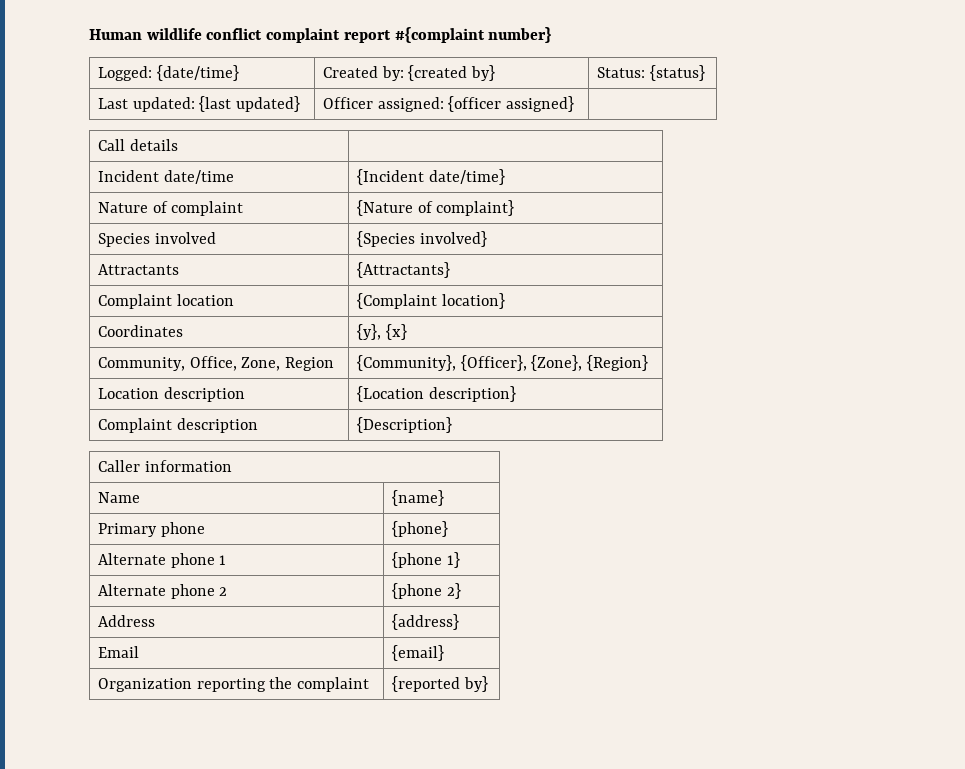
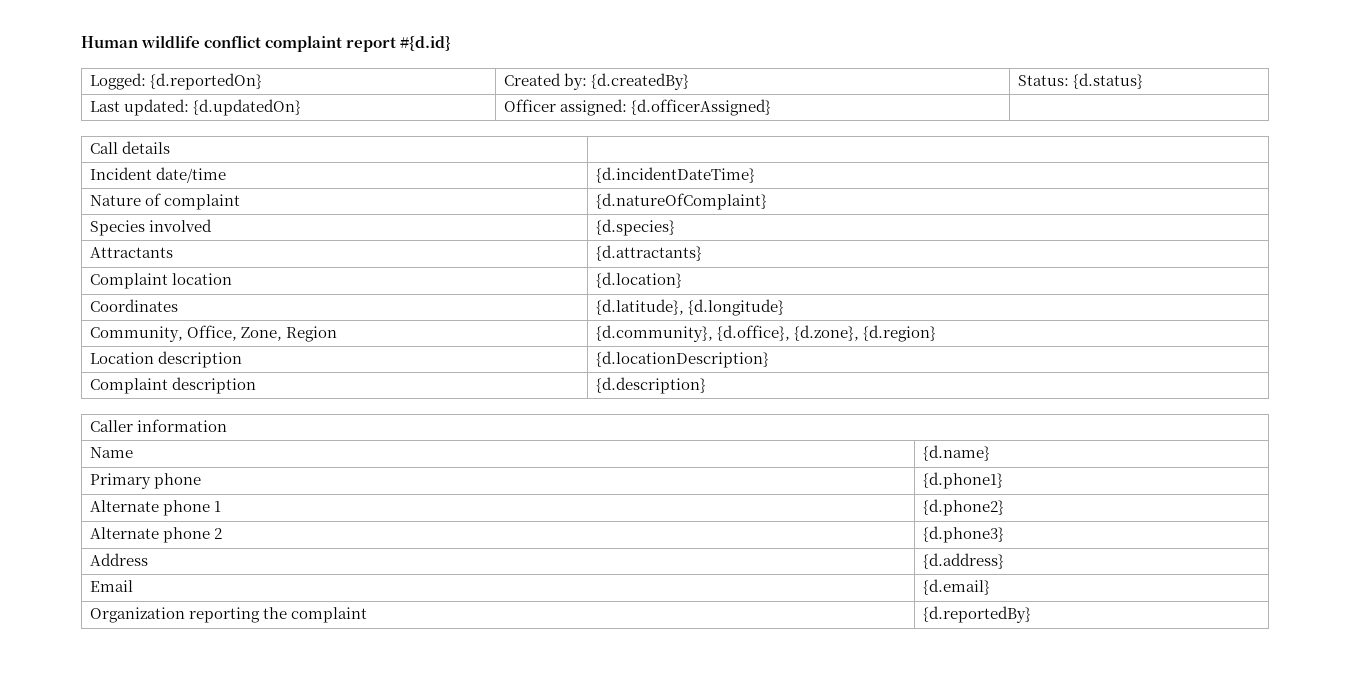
- Human wildlife conflict complaint report #{complaint number}
+ Human wildlife conflict complaint report #{d.id}
- Logged: {date/time} | Created by: {created by} | Status: {status}
+ Logged: {d.reportedOn} | Created by: {d.createdBy} | Status: {d.status}
- Last updated: {last updated} | Officer assigned: {officer assigned} |
+ Last updated: {d.updatedOn} | Officer assigned: {d.officerAssigned} |
- Incident date/time | {Incident date/time}
+ Incident date/time | {d.incidentDateTime}
- Nature of complaint | {Nature of complaint}
+ Nature of complaint | {d.natureOfComplaint}
- Species involved | {Species involved}
+ Species involved | {d.species}
- Attractants | {Attractants}
+ Attractants | {d.attractants}
- Complaint location | {Complaint location}
+ Complaint location | {d.location}
- Coordinates | {y}, {x}
+ Coordinates | {d.latitude}, {d.longitude}
- Community, Office, Zone, Region | {Community}, {Officer}, {Zone}, {Region}
+ Community, Office, Zone, Region | {d.community}, {d.office}, {d.zone}, {d.region}
- Location description | {Location description}
+ Location description | {d.locationDescription}
- Complaint description | {Description}
+ Complaint description | {d.description}
- Name | {name}
+ Name | {d.name}
- Primary phone | {phone}
+ Primary phone | {d.phone1}
- Alternate phone 1 | {phone 1}
+ Alternate phone 1 | {d.phone2}
- Alternate phone 2 | {phone 2}
+ Alternate phone 2 | {d.phone3}
- Address | {address}
+ Address | {d.address}
- Email | {email}
+ Email | {d.email}
- Organization reporting the complaint | {reported by}
+ Organization reporting the complaint | {d.reportedBy}

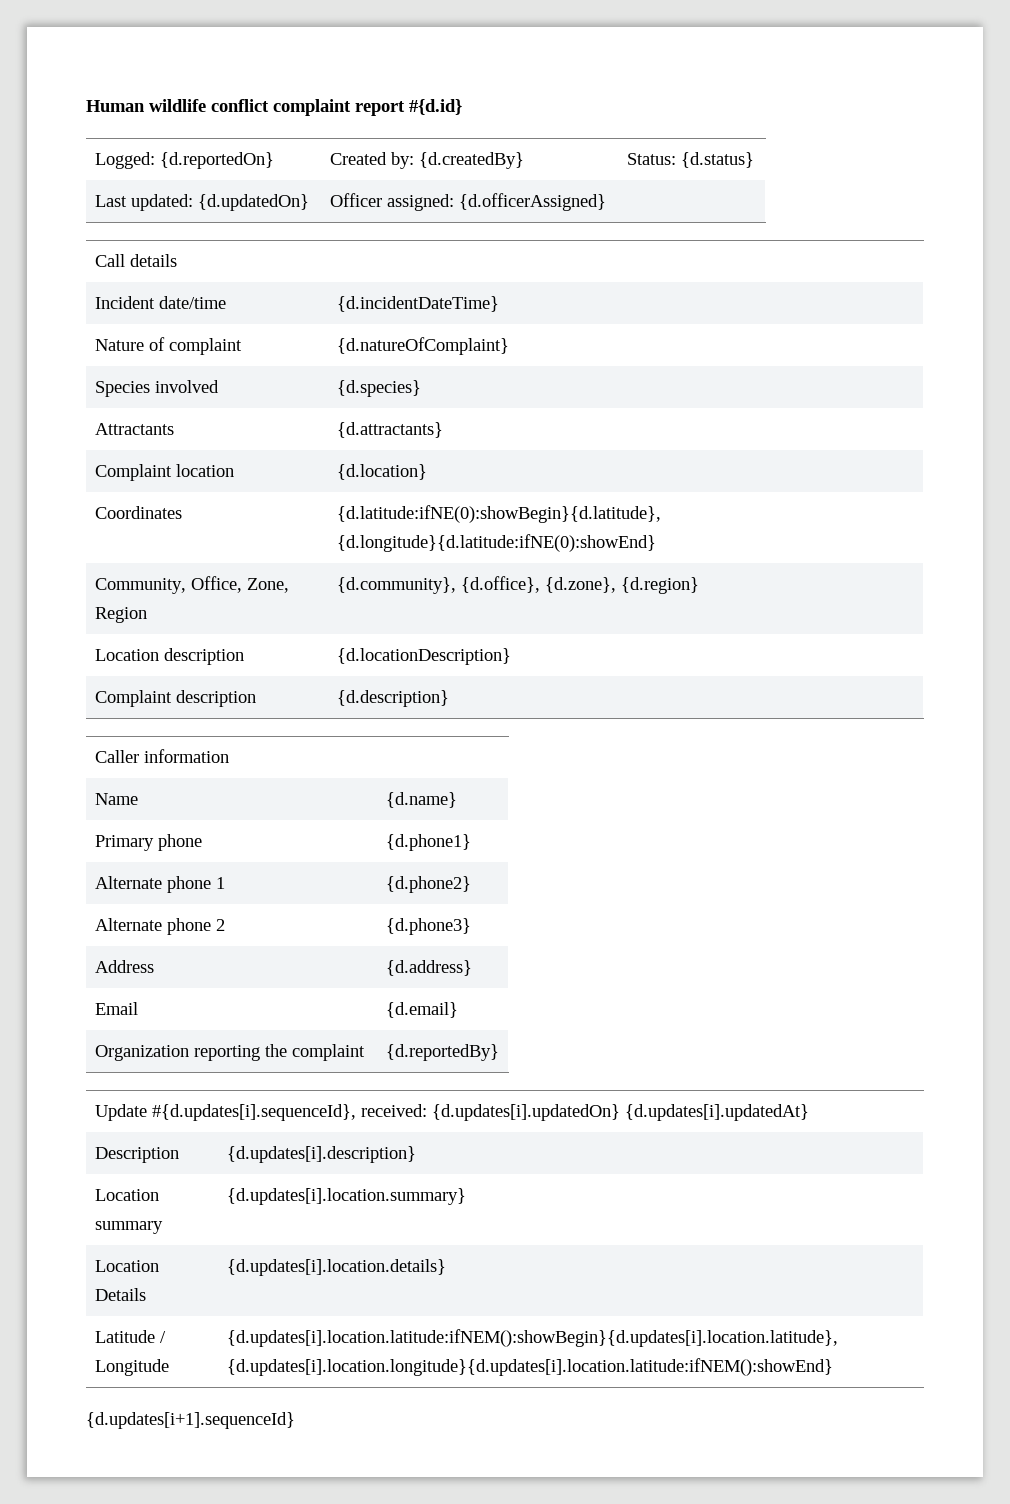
- Coordinates | {d.latitude}, {d.longitude}
+ Coordinates | {d.latitude:ifNE(0):showBegin}{d.latitude}, {d.longitude}{d.latitude:ifNE(0):showEnd}
+ Update #{d.updates[i].sequenceId}, received: {d.updates[i].updatedOn} {d.updates[i].updatedAt}
+ Description | {d.updates[i].description}
+ Location summary | {d.updates[i].location.summary}
+ Location Details | {d.updates[i].location.details}
+ Latitude / Longitude | {d.updates[i].location.latitude:ifNEM():showBegin}{d.updates[i].location.latitude}, {d.updates[i].location.longitude}{d.updates[i].location.latitude:ifNEM():showEnd}
+ {d.updates[i+1].sequenceId}

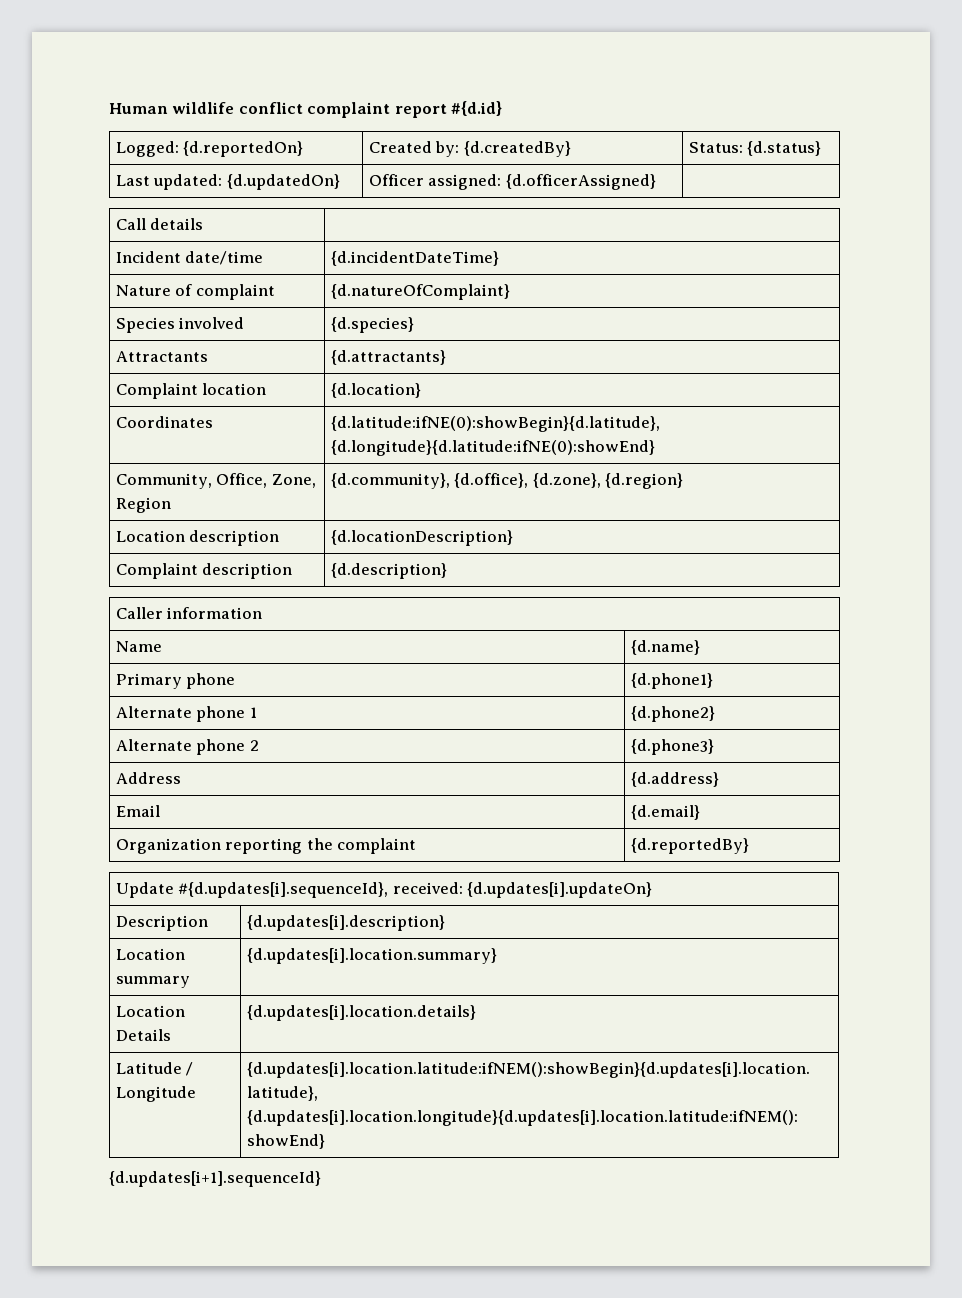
- Update #{d.updates[i].sequenceId}, received: {d.updates[i].updatedOn} {d.updates[i].updatedAt}
+ Update #{d.updates[i].sequenceId}, received: {d.updates[i].updateOn}

